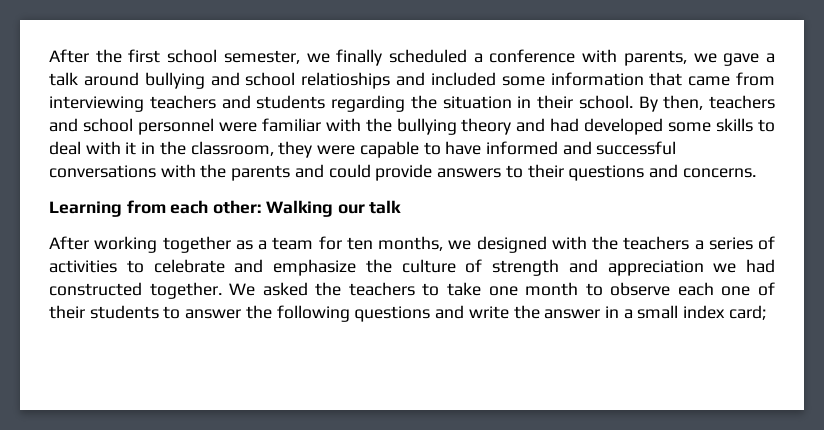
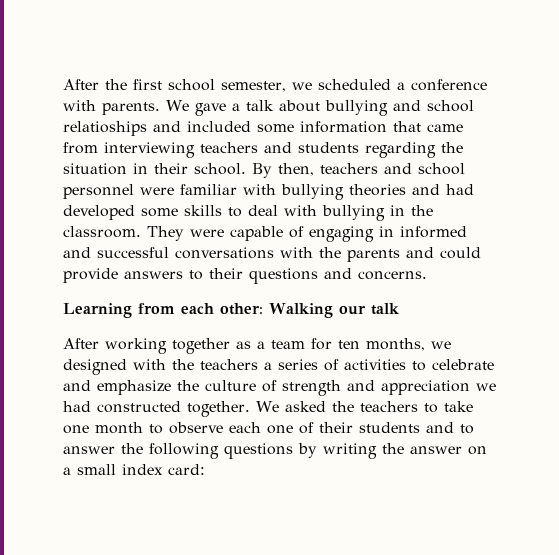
- After the first school semester, we finally scheduled a conference with parents, we gave a talk around bullying and school relatioships and included some information that came from interviewing teachers and students regarding the situation in their school.
+ After the first school semester, we scheduled a conference with parents. We gave a talk about bullying and school relatioships and included some information that came from interviewing teachers and students regarding the situation in their school.
- By then, teachers and school personnel were familiar with the bullying theory and had developed some skills to deal with it in the classroom, they were capable to have informed and successful conversations with the parents and could provide answers to their questions and concerns.
+ By then, teachers and school personnel were familiar with bullying theories and had developed some skills to deal with bullying in the classroom. They were capable of engaging in informed and successful conversations with the parents and could provide answers to their questions and concerns.
- We asked the teachers to take one month to observe each one of their students to answer the following questions and write the answer in a small index card;
+ We asked the teachers to take one month to observe each one of their students and to answer the following questions by writing the answer on a small index card:

